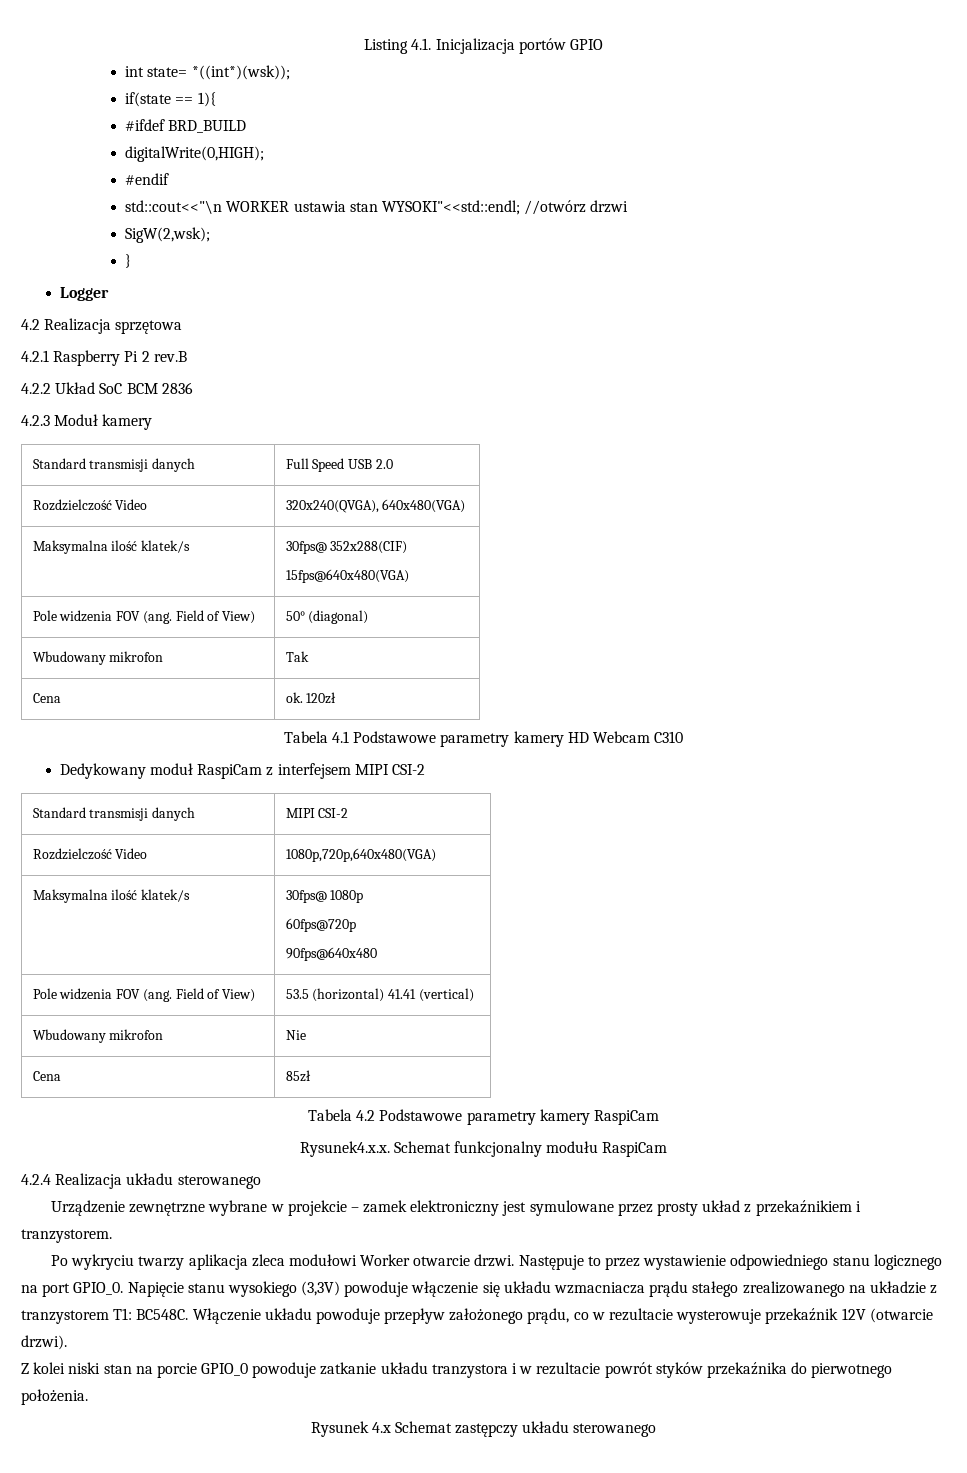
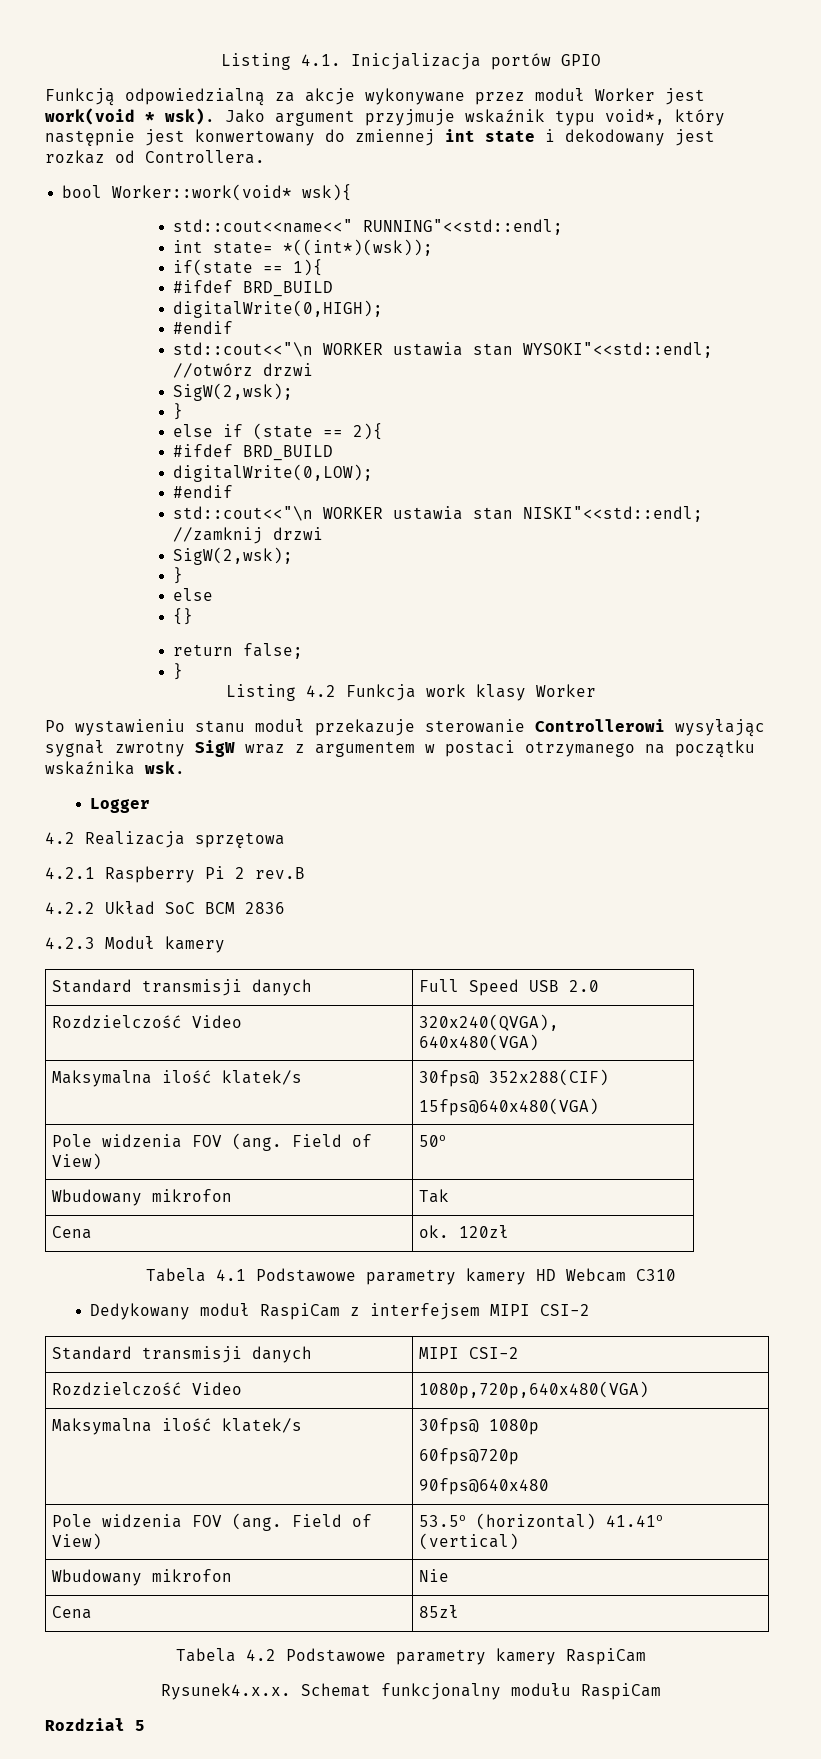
+ Funkcją odpowiedzialną za akcje wykonywane przez moduł Worker jest work(void * wsk). Jako argument przyjmuje wskaźnik typu void*, który następnie jest konwertowany do zmiennej int state i dekodowany jest rozkaz od Controllera.
+ bool Worker::work(void* wsk){
+ std::cout<<name<<" RUNNING"<<std::endl;
+ else if (state == 2){
+ #ifdef BRD_BUILD
+ digitalWrite(0,LOW);
+ #endif
+ std::cout<<"\n WORKER ustawia stan NISKI"<<std::endl; //zamknij drzwi
+ SigW(2,wsk);
+ }
+ else
+ {}
+ return false;
+ }
+ Listing 4.2 Funkcja work klasy Worker
+ Po wystawieniu stanu moduł przekazuje sterowanie Controllerowi wysyłając sygnał zwrotny SigW wraz z argumentem w postaci otrzymanego na początku wskaźnika wsk.
- Pole widzenia FOV (ang. Field of View) | 50° (diagonal)
+ Pole widzenia FOV (ang. Field of View) | 50o
- Pole widzenia FOV (ang. Field of View) | 53.5 (horizontal) 41.41 (vertical)
+ Pole widzenia FOV (ang. Field of View) | 53.5o (horizontal) 41.41o (vertical)
- 4.2.4 Realizacja układu sterowanego
- Urządzenie zewnętrzne wybrane w projekcie – zamek elektroniczny jest symulowane przez prosty układ z przekaźnikiem i tranzystorem.
- Po wykryciu twarzy aplikacja zleca modułowi Worker otwarcie drzwi. Następuje to przez wystawienie odpowiedniego stanu logicznego na port GPIO_0. Napięcie stanu wysokiego (3,3V) powoduje włączenie się układu wzmacniacza prądu stałego zrealizowanego na układzie z tranzystorem T1: BC548C. Włączenie układu powoduje przepływ założonego prądu, co w rezultacie wysterowuje przekaźnik 12V (otwarcie drzwi).
- Z kolei niski stan na porcie GPIO_0 powoduje zatkanie układu tranzystora i w rezultacie powrót styków przekaźnika do pierwotnego położenia.
- Rysunek 4.x Schemat zastępczy układu sterowanego
+ Rozdział 5

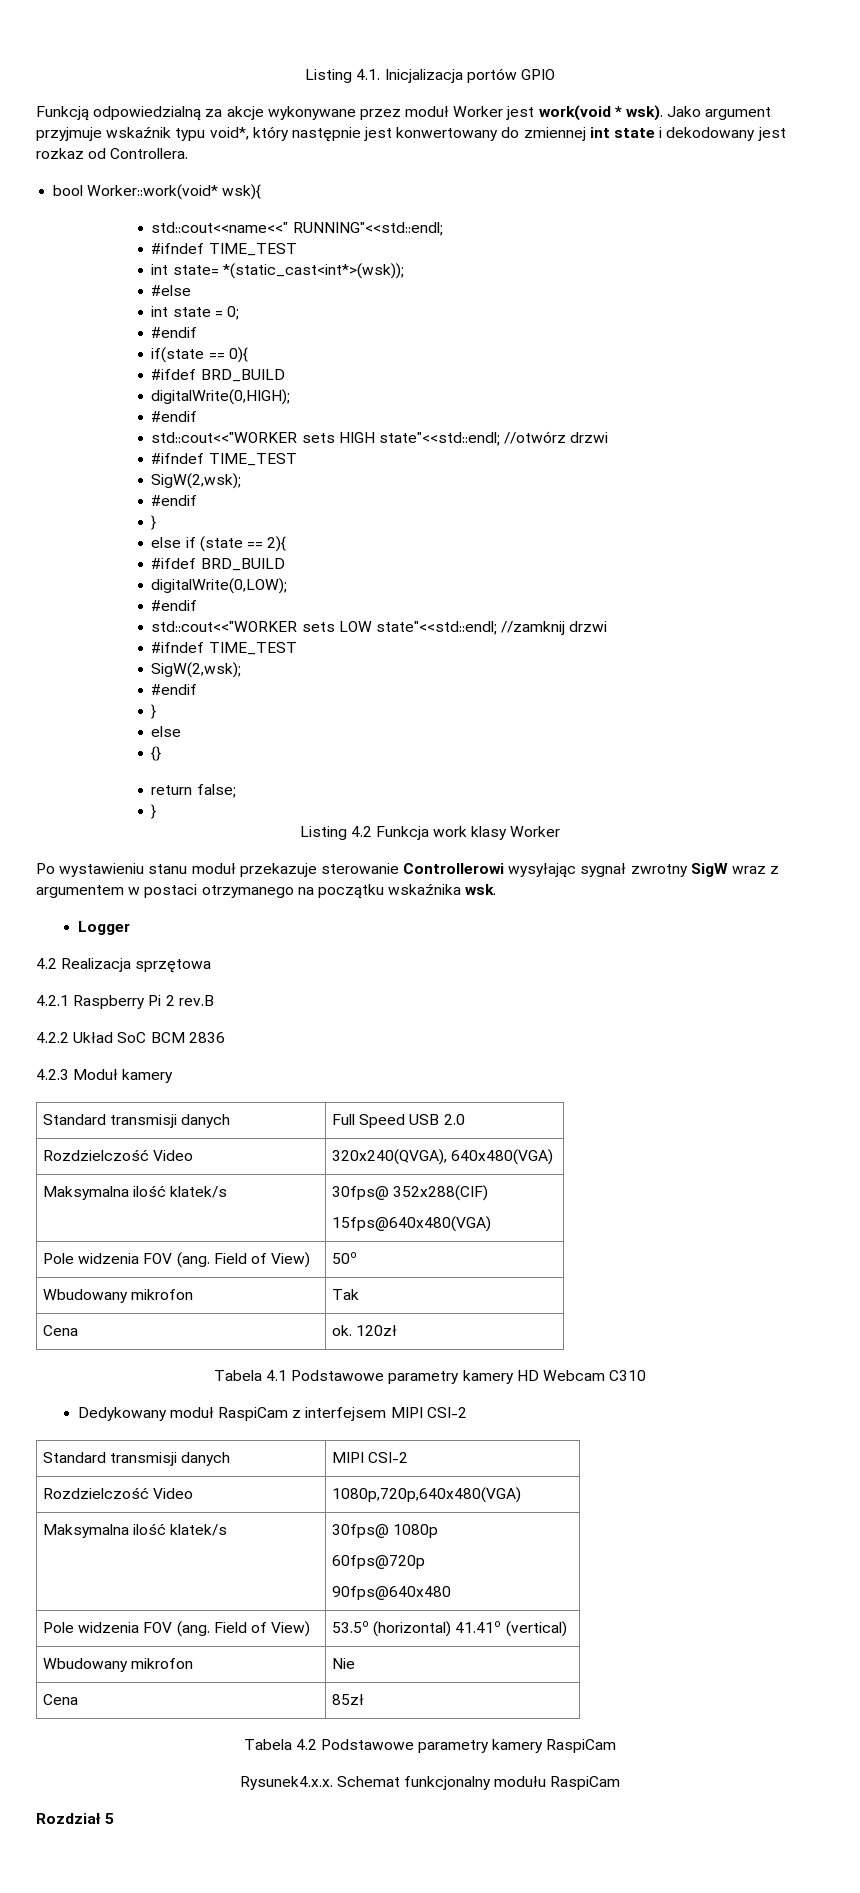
  std::cout<<name<<" RUNNING"<<std::endl;
+ #ifndef TIME_TEST
- int state= *((int*)(wsk));
+ int state= *(static_cast<int*>(wsk));
+ #else
+ int state = 0;
+ #endif
- if(state == 1){
+ if(state == 0){
- std::cout<<"\n WORKER ustawia stan WYSOKI"<<std::endl; //otwórz drzwi
+ std::cout<<"WORKER sets HIGH state"<<std::endl; //otwórz drzwi
+ #ifndef TIME_TEST
  SigW(2,wsk);
+ #endif
- std::cout<<"\n WORKER ustawia stan NISKI"<<std::endl; //zamknij drzwi
+ std::cout<<"WORKER sets LOW state"<<std::endl; //zamknij drzwi
+ #ifndef TIME_TEST
  SigW(2,wsk);
+ #endif

